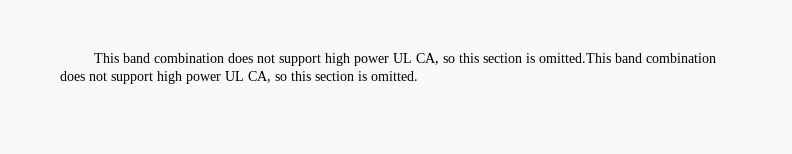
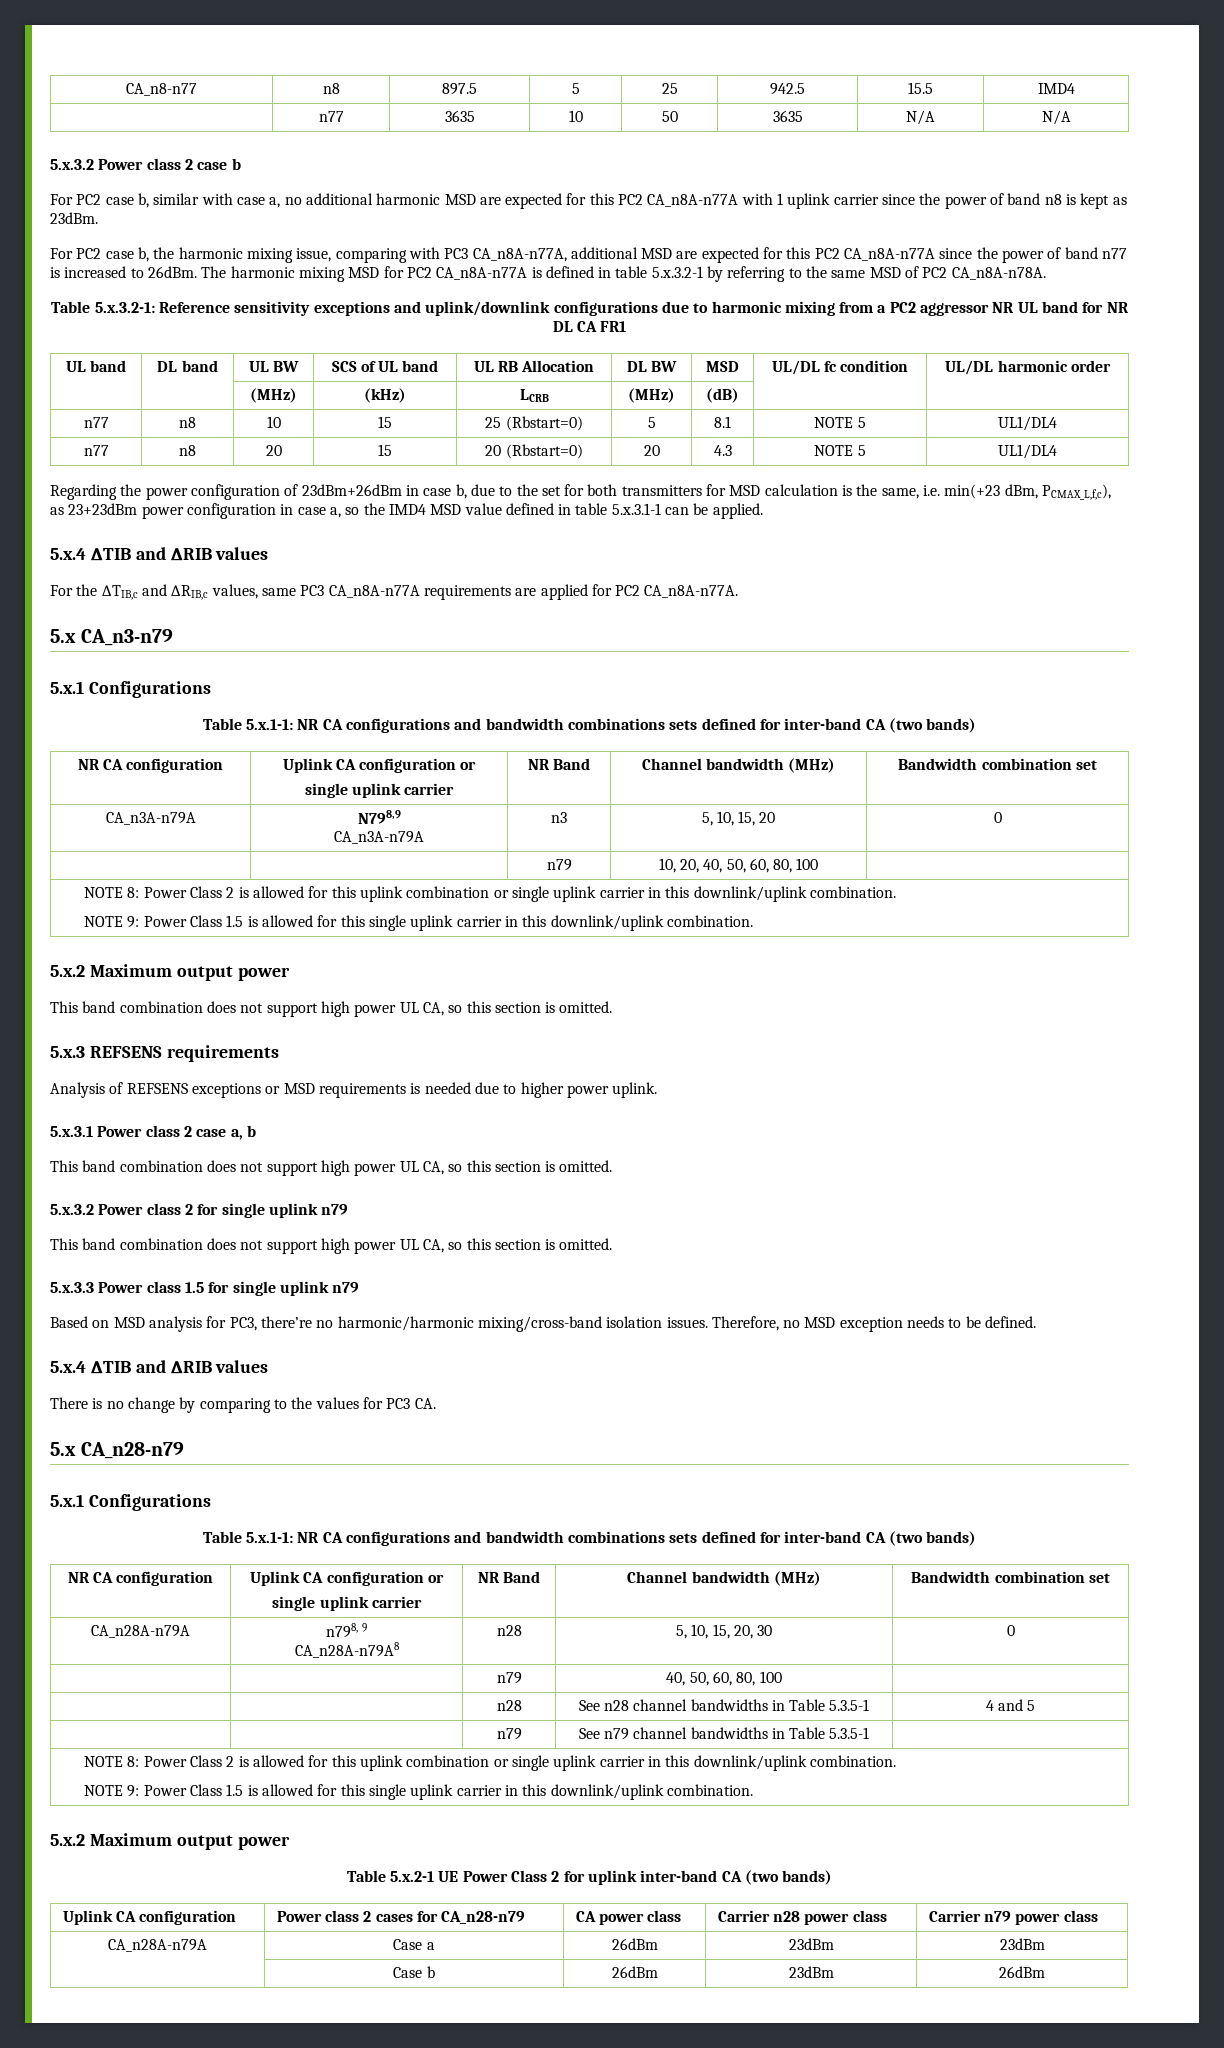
+ CA_n8-n77 | n8 | 897.5 | 5 | 25 | 942.5 | 15.5 | IMD4
+ | n77 | 3635 | 10 | 50 | 3635 | N/A | N/A
+ 5.x.3.2 Power class 2 case b
+ For PC2 case b, similar with case a, no additional harmonic MSD are expected for this PC2 CA_n8A-n77A with 1 uplink carrier since the power of band n8 is kept as 23dBm.
+ For PC2 case b, the harmonic mixing issue, comparing with PC3 CA_n8A-n77A, additional MSD are expected for this PC2 CA_n8A-n77A since the power of band n77 is increased to 26dBm. The harmonic mixing MSD for PC2 CA_n8A-n77A is defined in table 5.x.3.2-1 by referring to the same MSD of PC2 CA_n8A-n78A.
+ Table 5.x.3.2-1: Reference sensitivity exceptions and uplink/downlink configurations due to harmonic mixing from a PC2 aggressor NR UL band for NR DL CA FR1
+ UL band | DL band | UL BW | SCS of UL band | UL RB Allocation | DL BW | MSD | UL/DL fc condition | UL/DL harmonic order
+ | | (MHz) | (kHz) | LCRB | (MHz) | (dB) | |
+ n77 | n8 | 10 | 15 | 25 (Rbstart=0) | 5 | 8.1 | NOTE 5 | UL1/DL4
+ n77 | n8 | 20 | 15 | 20 (Rbstart=0) | 20 | 4.3 | NOTE 5 | UL1/DL4
+ Regarding the power configuration of 23dBm+26dBm in case b, due to the set for both transmitters for MSD calculation is the same, i.e. min(+23 dBm, PCMAX_L,f,c), as 23+23dBm power configuration in case a, so the IMD4 MSD value defined in table 5.x.3.1-1 can be applied.
+ 5.x.4 ∆TIB and ∆RIB values
+ For the ∆TIB,c and ∆RIB,c values, same PC3 CA_n8A-n77A requirements are applied for PC2 CA_n8A-n77A.
+ 5.x CA_n3-n79
+ 5.x.1 Configurations
+ Table 5.x.1-1: NR CA configurations and bandwidth combinations sets defined for inter-band CA (two bands)
+ NR CA configuration | Uplink CA configuration or
+ single uplink carrier | NR Band | Channel bandwidth (MHz) | Bandwidth combination set
+ CA_n3A-n79A | N798,9
+ CA_n3A-n79A | n3 | 5, 10, 15, 20 | 0
+ | | n79 | 10, 20, 40, 50, 60, 80, 100 |
+ NOTE 8: Power Class 2 is allowed for this uplink combination or single uplink carrier in this downlink/uplink combination.
+ NOTE 9: Power Class 1.5 is allowed for this single uplink carrier in this downlink/uplink combination.
+ 5.x.2 Maximum output power
- This band combination does not support high power UL CA, so this section is omitted.This band combination does not support high power UL CA, so this section is omitted.
+ This band combination does not support high power UL CA, so this section is omitted.
+ 5.x.3 REFSENS requirements
+ Analysis of REFSENS exceptions or MSD requirements is needed due to higher power uplink.
+ 5.x.3.1 Power class 2 case a, b
+ This band combination does not support high power UL CA, so this section is omitted.
+ 5.x.3.2 Power class 2 for single uplink n79
+ This band combination does not support high power UL CA, so this section is omitted.
+ 5.x.3.3 Power class 1.5 for single uplink n79
+ Based on MSD analysis for PC3, there’re no harmonic/harmonic mixing/cross-band isolation issues. Therefore, no MSD exception needs to be defined.
+ 5.x.4 ∆TIB and ∆RIB values
+ There is no change by comparing to the values for PC3 CA.
+ 5.x CA_n28-n79
+ 5.x.1 Configurations
+ Table 5.x.1-1: NR CA configurations and bandwidth combinations sets defined for inter-band CA (two bands)
+ NR CA configuration | Uplink CA configuration or
+ single uplink carrier | NR Band | Channel bandwidth (MHz) | Bandwidth combination set
+ CA_n28A-n79A | n798, 9
+ CA_n28A-n79A8 | n28 | 5, 10, 15, 20, 30 | 0
+ | | n79 | 40, 50, 60, 80, 100 |
+ | | n28 | See n28 channel bandwidths in Table 5.3.5-1 | 4 and 5
+ | | n79 | See n79 channel bandwidths in Table 5.3.5-1 |
+ NOTE 8: Power Class 2 is allowed for this uplink combination or single uplink carrier in this downlink/uplink combination.
+ NOTE 9: Power Class 1.5 is allowed for this single uplink carrier in this downlink/uplink combination.
+ 5.x.2 Maximum output power
+ Table 5.x.2-1 UE Power Class 2 for uplink inter-band CA (two bands)
+ Uplink CA configuration | Power class 2 cases for CA_n28-n79 | CA power class | Carrier n28 power class | Carrier n79 power class
+ CA_n28A-n79A | Case a | 26dBm | 23dBm | 23dBm
+ | Case b | 26dBm | 23dBm | 26dBm

